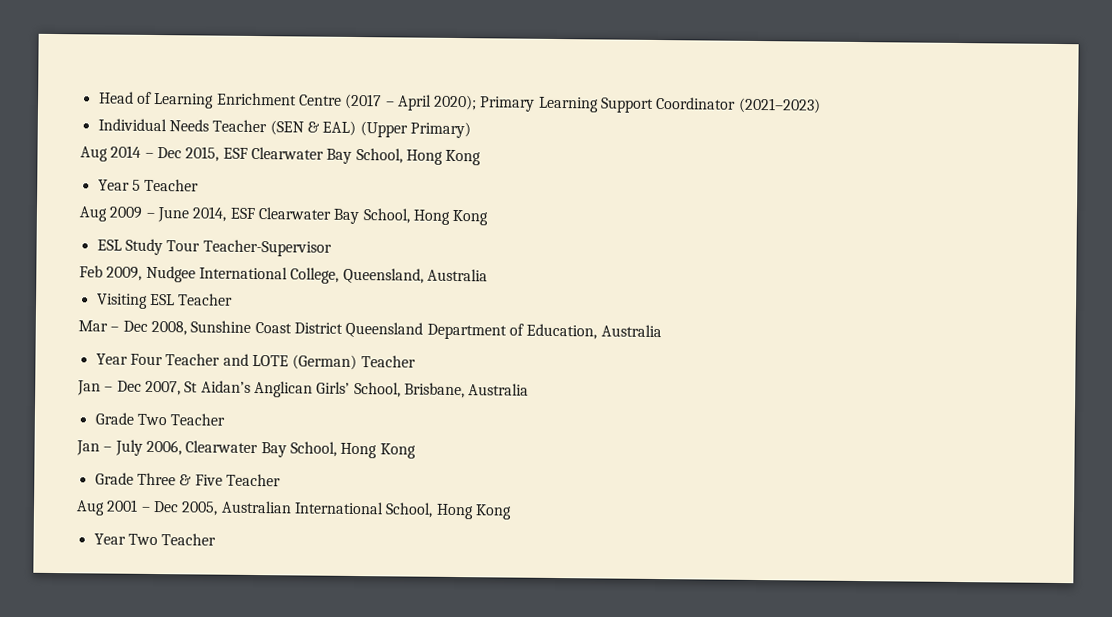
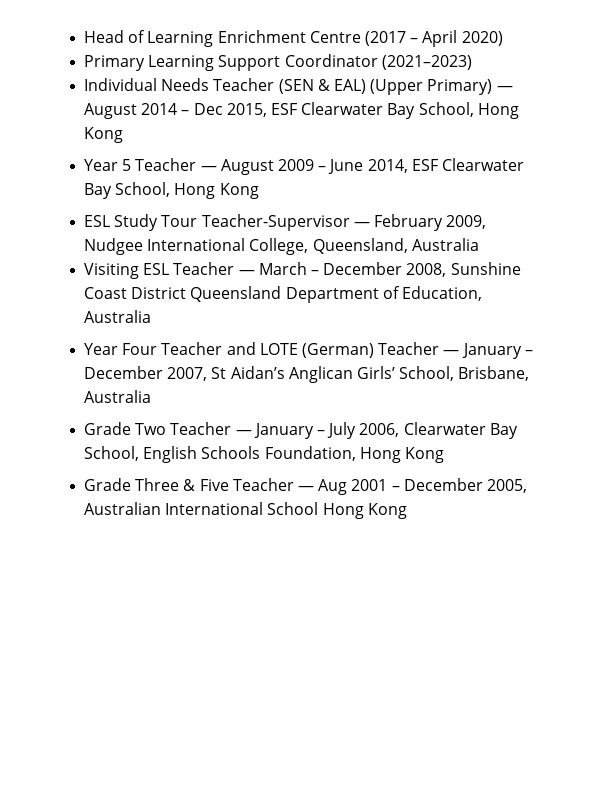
- Head of Learning Enrichment Centre (2017 – April 2020); Primary Learning Support Coordinator (2021–2023)
+ Head of Learning Enrichment Centre (2017 – April 2020)
+ Primary Learning Support Coordinator (2021–2023)
- Individual Needs Teacher (SEN & EAL) (Upper Primary)
- Aug 2014 – Dec 2015, ESF Clearwater Bay School, Hong Kong
+ Individual Needs Teacher (SEN & EAL) (Upper Primary) — August 2014 – Dec 2015, ESF Clearwater Bay School, Hong Kong
- Year 5 Teacher
- Aug 2009 – June 2014, ESF Clearwater Bay School, Hong Kong
+ Year 5 Teacher — August 2009 – June 2014, ESF Clearwater Bay School, Hong Kong
- ESL Study Tour Teacher-Supervisor
- Feb 2009, Nudgee International College, Queensland, Australia
+ ESL Study Tour Teacher-Supervisor — February 2009, Nudgee International College, Queensland, Australia
- Visiting ESL Teacher
- Mar – Dec 2008, Sunshine Coast District Queensland Department of Education, Australia
+ Visiting ESL Teacher — March – December 2008, Sunshine Coast District Queensland Department of Education, Australia
- Year Four Teacher and LOTE (German) Teacher
- Jan – Dec 2007, St Aidan’s Anglican Girls’ School, Brisbane, Australia
+ Year Four Teacher and LOTE (German) Teacher — January – December 2007, St Aidan’s Anglican Girls’ School, Brisbane, Australia
- Grade Two Teacher
- Jan – July 2006, Clearwater Bay School, Hong Kong
+ Grade Two Teacher — January – July 2006, Clearwater Bay School, English Schools Foundation, Hong Kong
- Grade Three & Five Teacher
- Aug 2001 – Dec 2005, Australian International School, Hong Kong
- Year Two Teacher
+ Grade Three & Five Teacher — Aug 2001 – December 2005, Australian International School Hong Kong

